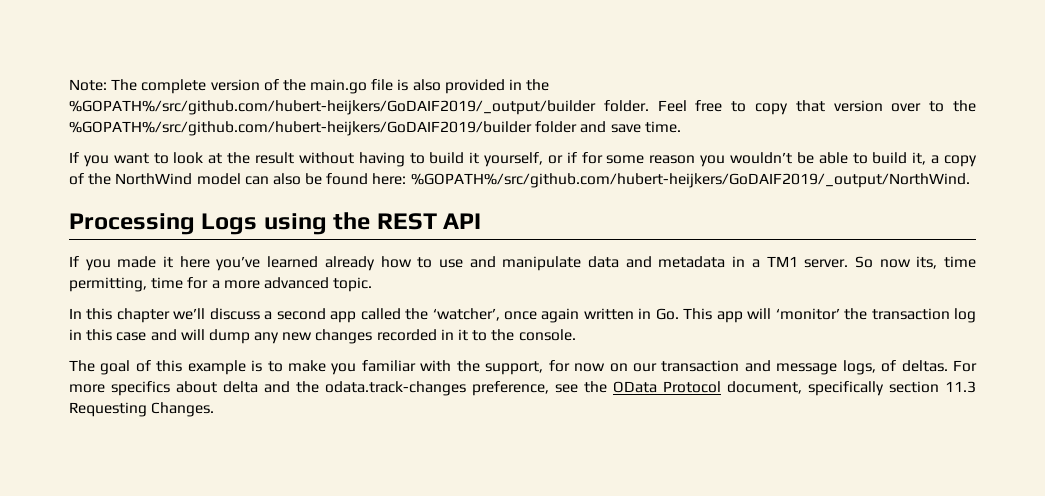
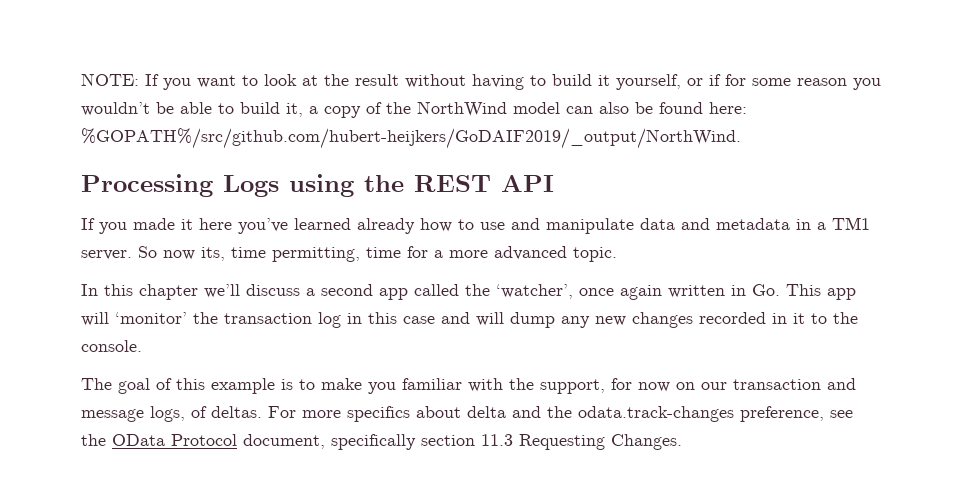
- Note: The complete version of the main.go file is also provided in the %GOPATH%/src/github.com/hubert-heijkers/GoDAIF2019/_output/builder folder. Feel free to copy that version over to the %GOPATH%/src/github.com/hubert-heijkers/GoDAIF2019/builder folder and save time.
- If you want to look at the result without having to build it yourself, or if for some reason you wouldn’t be able to build it, a copy of the NorthWind model can also be found here: %GOPATH%/src/github.com/hubert-heijkers/GoDAIF2019/_output/NorthWind.
+ NOTE: If you want to look at the result without having to build it yourself, or if for some reason you wouldn’t be able to build it, a copy of the NorthWind model can also be found here: %GOPATH%/src/github.com/hubert-heijkers/GoDAIF2019/_output/NorthWind.

